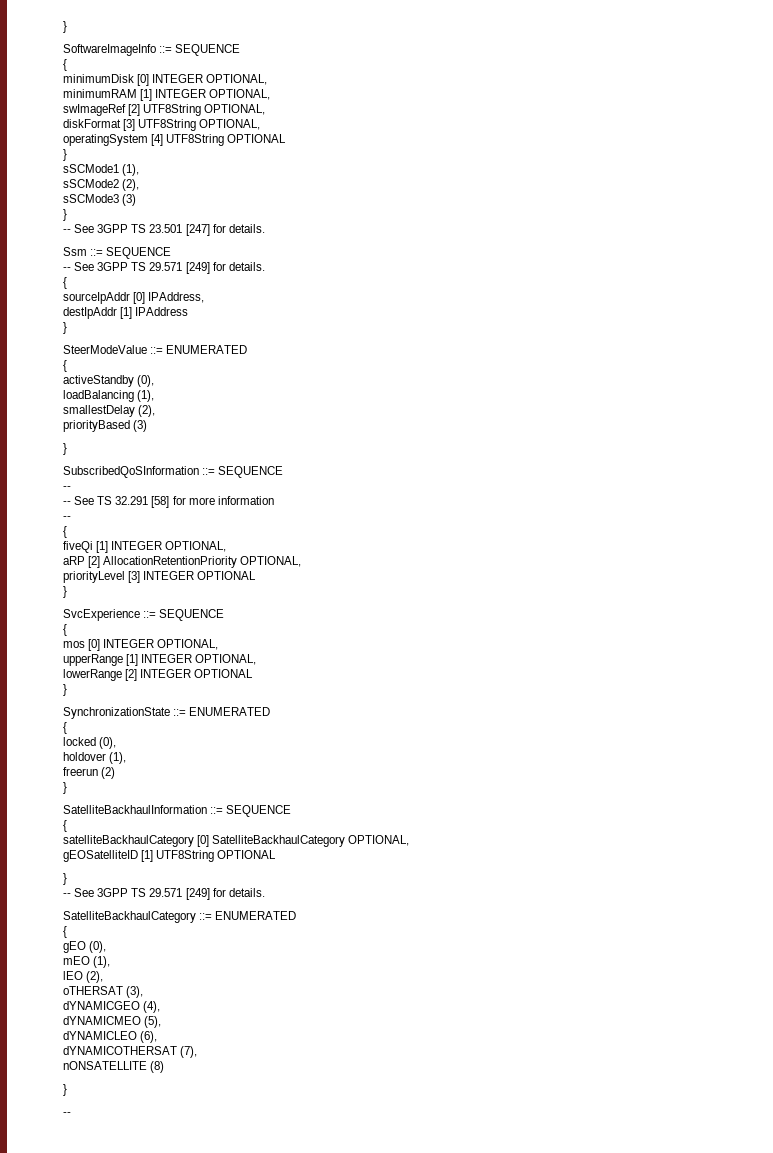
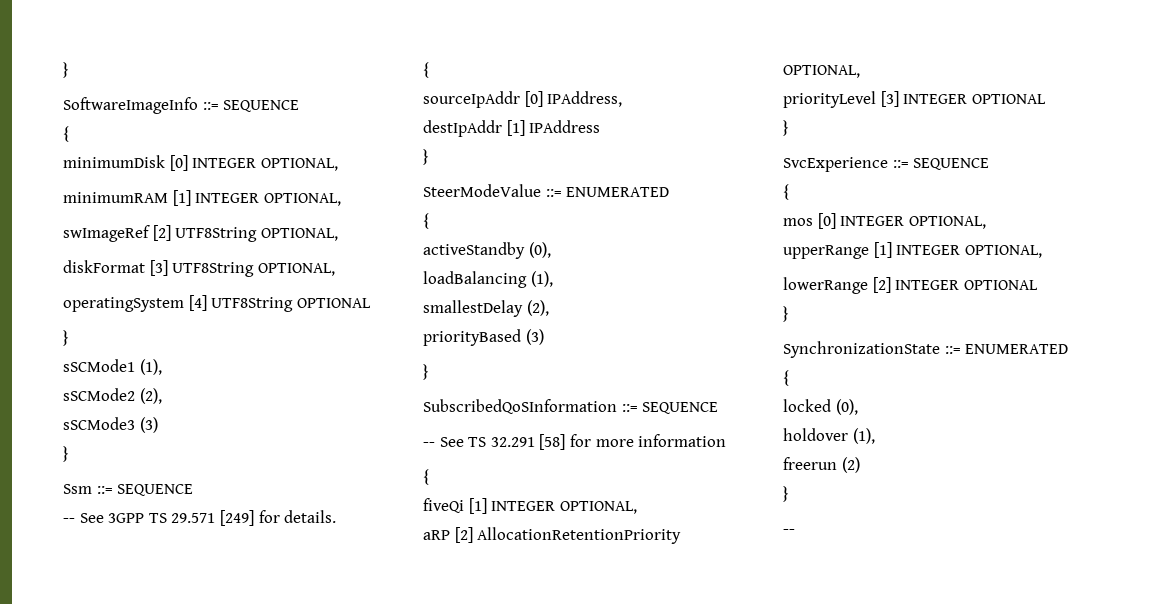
- -- See 3GPP TS 23.501 [247] for details.
  SubscribedQoSInformation ::= SEQUENCE
- --
  -- See TS 32.291 [58] for more information
- --
- SatelliteBackhaulInformation ::= SEQUENCE
- {
- satelliteBackhaulCategory [0] SatelliteBackhaulCategory OPTIONAL,
- gEOSatelliteID [1] UTF8String OPTIONAL
- }
- -- See 3GPP TS 29.571 [249] for details.
- SatelliteBackhaulCategory ::= ENUMERATED
- {
- gEO (0),
- mEO (1),
- lEO (2),
- oTHERSAT (3),
- dYNAMICGEO (4),
- dYNAMICMEO (5),
- dYNAMICLEO (6),
- dYNAMICOTHERSAT (7),
- nONSATELLITE (8)
- }

